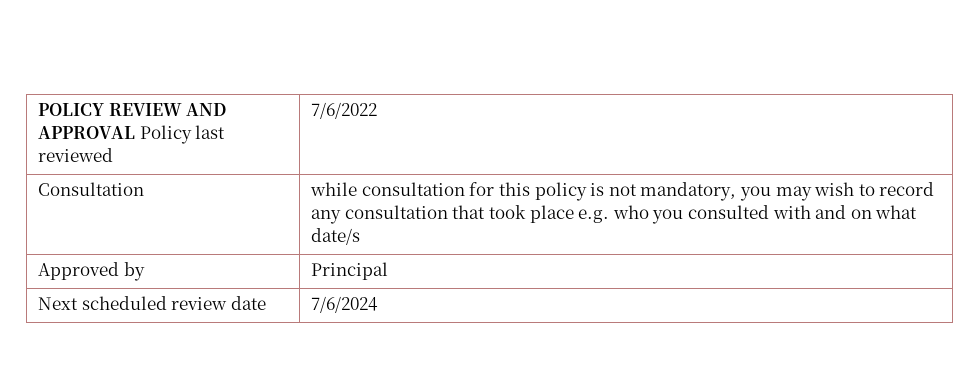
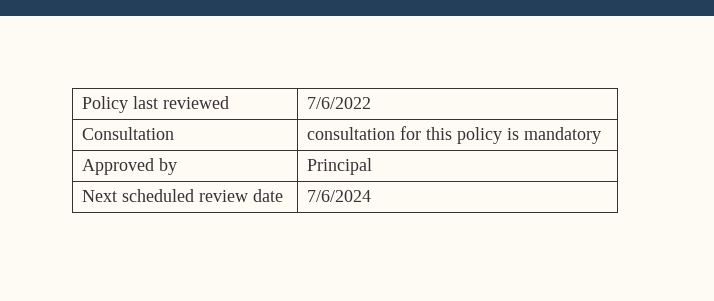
- POLICY REVIEW AND APPROVAL Policy last reviewed | 7/6/2022
+ Policy last reviewed | 7/6/2022
- Consultation | while consultation for this policy is not mandatory, you may wish to record any consultation that took place e.g. who you consulted with and on what date/s
+ Consultation | consultation for this policy is mandatory

